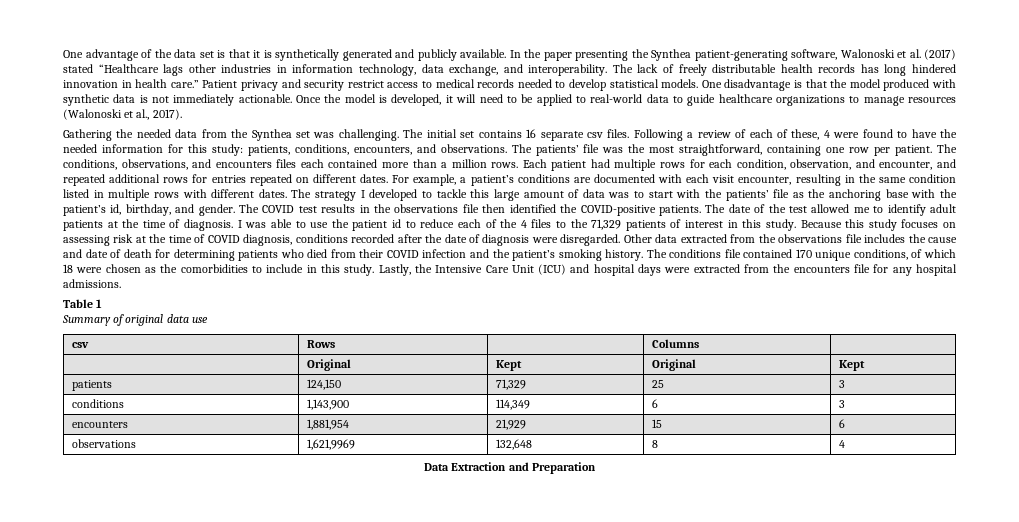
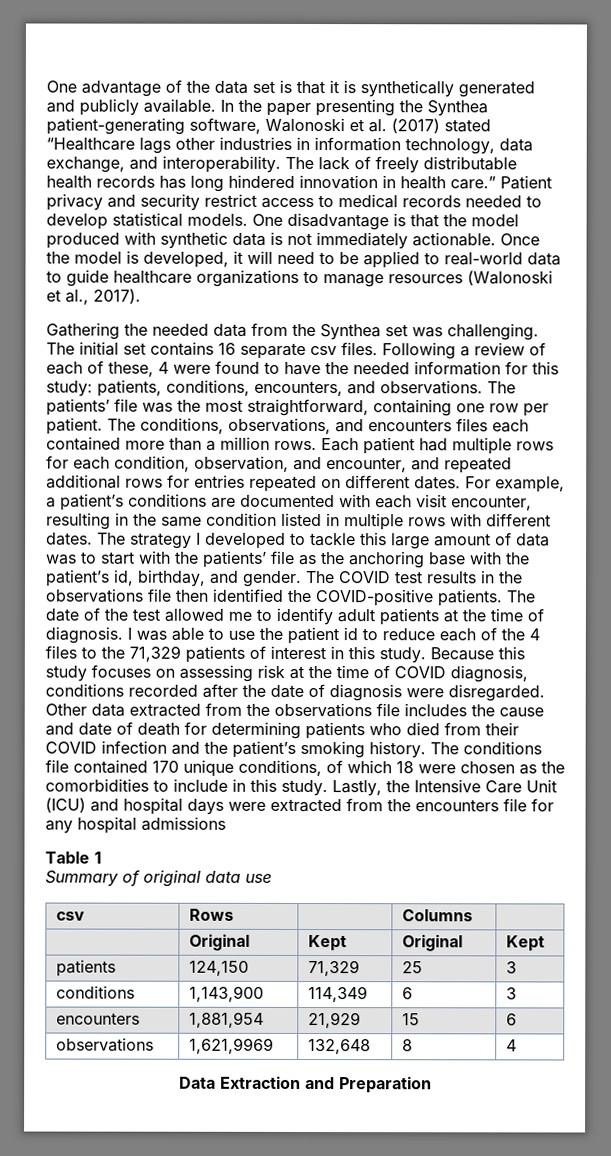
- Lastly, the Intensive Care Unit (ICU) and hospital days were extracted from the encounters file for any hospital admissions.
+ Lastly, the Intensive Care Unit (ICU) and hospital days were extracted from the encounters file for any hospital admissions

